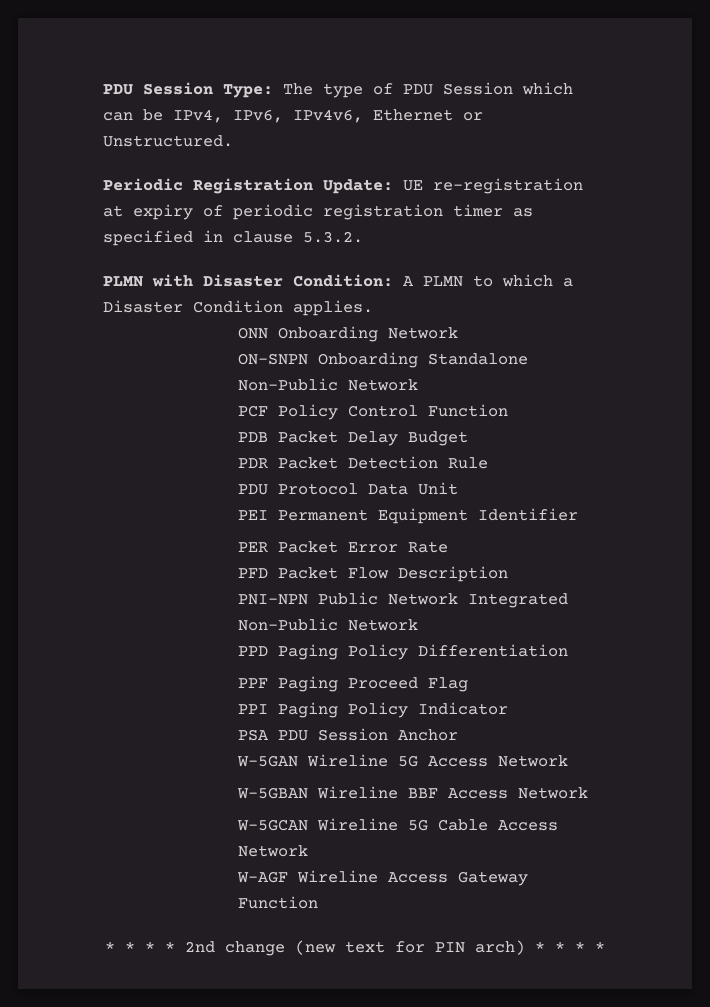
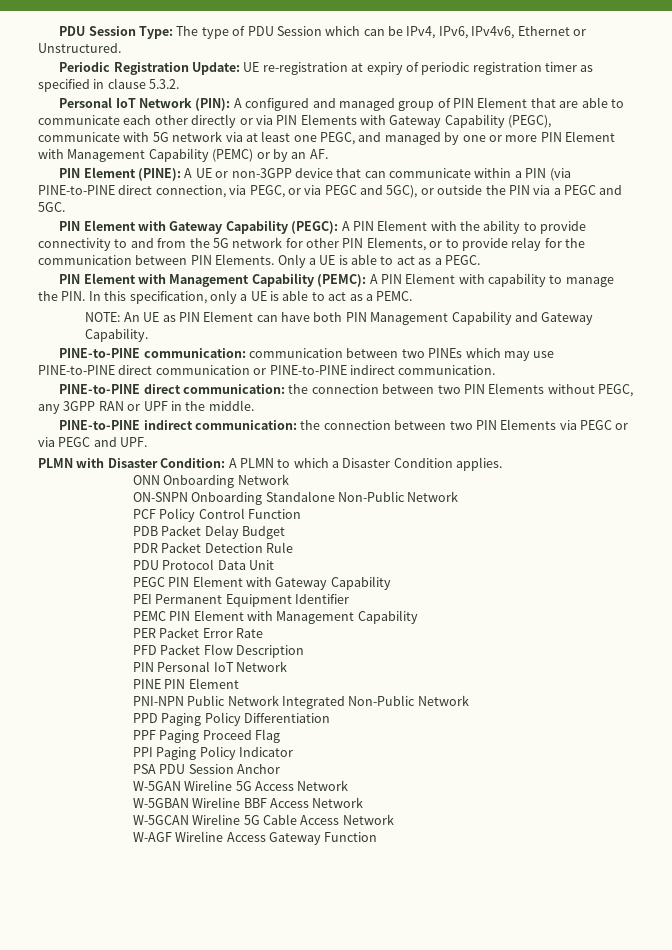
+ Personal IoT Network (PIN): A configured and managed group of PIN Element that are able to communicate each other directly or via PIN Elements with Gateway Capability (PEGC), communicate with 5G network via at least one PEGC, and managed by one or more PIN Element with Management Capability (PEMC) or by an AF.
+ PIN Element (PINE): A UE or non-3GPP device that can communicate within a PIN (via PINE-to-PINE direct connection, via PEGC, or via PEGC and 5GC), or outside the PIN via a PEGC and 5GC.
+ PIN Element with Gateway Capability (PEGC): A PIN Element with the ability to provide connectivity to and from the 5G network for other PIN Elements, or to provide relay for the communication between PIN Elements. Only a UE is able to act as a PEGC.
+ PIN Element with Management Capability (PEMC): A PIN Element with capability to manage the PIN. In this specification, only a UE is able to act as a PEMC.
+ NOTE: An UE as PIN Element can have both PIN Management Capability and Gateway Capability.
+ PINE-to-PINE communication: communication between two PINEs which may use PINE-to-PINE direct communication or PINE-to-PINE indirect communication.
+ PINE-to-PINE direct communication: the connection between two PIN Elements without PEGC, any 3GPP RAN or UPF in the middle.
+ PINE-to-PINE indirect communication: the connection between two PIN Elements via PEGC or via PEGC and UPF.
+ PEGC PIN Element with Gateway Capability
  PEI Permanent Equipment Identifier
+ PEMC PIN Element with Management Capability
+ PIN Personal IoT Network
+ PINE PIN Element
- * * * * 2nd change (new text for PIN arch) * * * *

